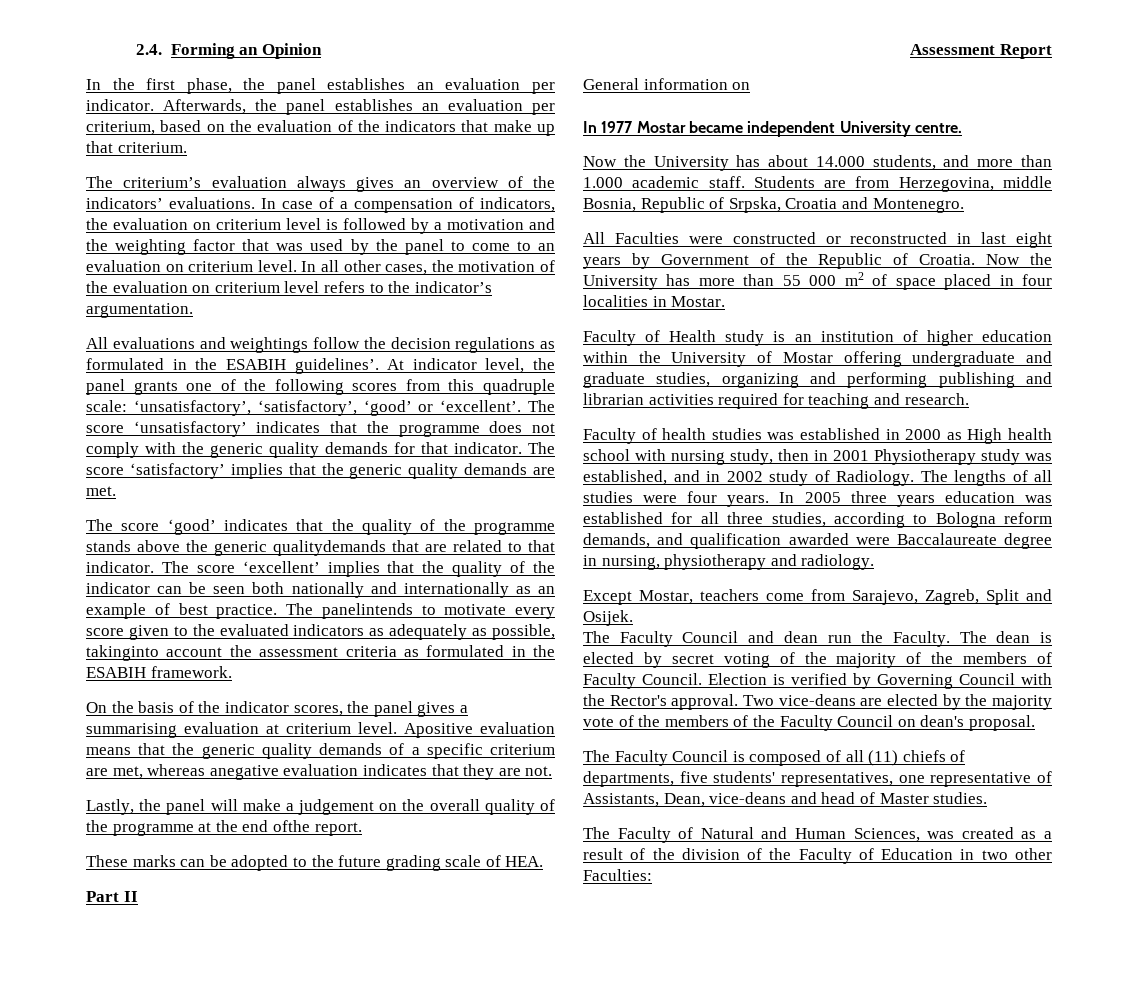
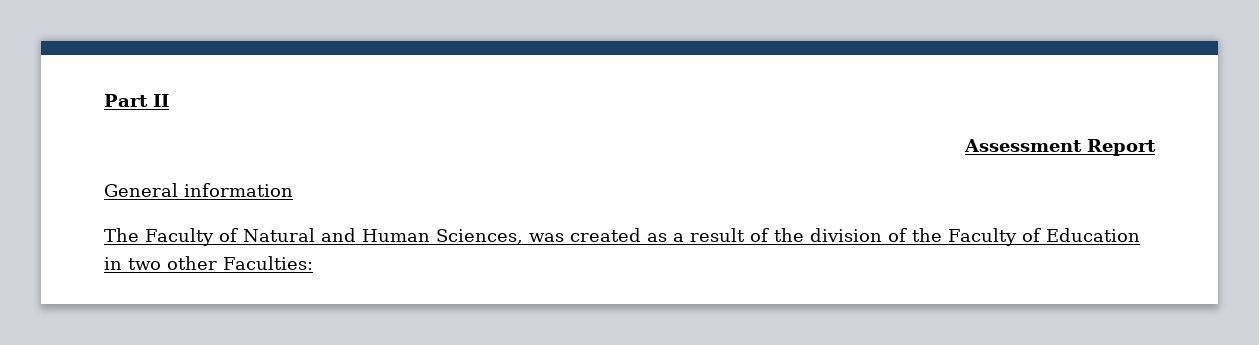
- 2.4. Forming an Opinion
- In the first phase, the panel establishes an evaluation per indicator. Afterwards, the panel establishes an evaluation per criterium, based on the evaluation of the indicators that make up that criterium.
- The criterium’s evaluation always gives an overview of the indicators’ evaluations. In case of a compensation of indicators, the evaluation on criterium level is followed by a motivation and the weighting factor that was used by the panel to come to an evaluation on criterium level. In all other cases, the motivation of the evaluation on criterium level refers to the indicator’s argumentation.
- All evaluations and weightings follow the decision regulations as formulated in the ESABIH guidelines’. At indicator level, the panel grants one of the following scores from this quadruple scale: ‘unsatisfactory’, ‘satisfactory’, ‘good’ or ‘excellent’. The score ‘unsatisfactory’ indicates that the programme does not comply with the generic quality demands for that indicator. The score ‘satisfactory’ implies that the generic quality demands are met.
- The score ‘good’ indicates that the quality of the programme stands above the generic qualitydemands that are related to that indicator. The score ‘excellent’ implies that the quality of the indicator can be seen both nationally and internationally as an example of best practice. The panelintends to motivate every score given to the evaluated indicators as adequately as possible, takinginto account the assessment criteria as formulated in the ESABIH framework.
- On the basis of the indicator scores, the panel gives a summarising evaluation at criterium level. Apositive evaluation means that the generic quality demands of a specific criterium are met, whereas anegative evaluation indicates that they are not.
- Lastly, the panel will make a judgement on the overall quality of the programme at the end ofthe report.
- These marks can be adopted to the future grading scale of HEA.
- General information on
- In 1977 Mostar became independent University centre.
- Now the University has about 14.000 students, and more than 1.000 academic staff. Students are from Herzegovina, middle Bosnia, Republic of Srpska, Croatia and Montenegro.
- All Faculties were constructed or reconstructed in last eight years by Government of the Republic of Croatia. Now the University has more than 55 000 m2 of space placed in four localities in Mostar.
- Faculty of Health study is an institution of higher education within the University of Mostar offering undergraduate and graduate studies, organizing and performing publishing and librarian activities required for teaching and research.
- Faculty of health studies was established in 2000 as High health school with nursing study, then in 2001 Physiotherapy study was established, and in 2002 study of Radiology. The lengths of all studies were four years. In 2005 three years education was established for all three studies, according to Bologna reform demands, and qualification awarded were Baccalaureate degree in nursing, physiotherapy and radiology.
- Except Mostar, teachers come from Sarajevo, Zagreb, Split and Osijek.
- The Faculty Council and dean run the Faculty. The dean is elected by secret voting of the majority of the members of Faculty Council. Election is verified by Governing Council with the Rector's approval. Two vice-deans are elected by the majority vote of the members of the Faculty Council on dean's proposal.
- The Faculty Council is composed of all (11) chiefs of departments, five students' representatives, one representative of Assistants, Dean, vice-deans and head of Master studies.
+ General information

